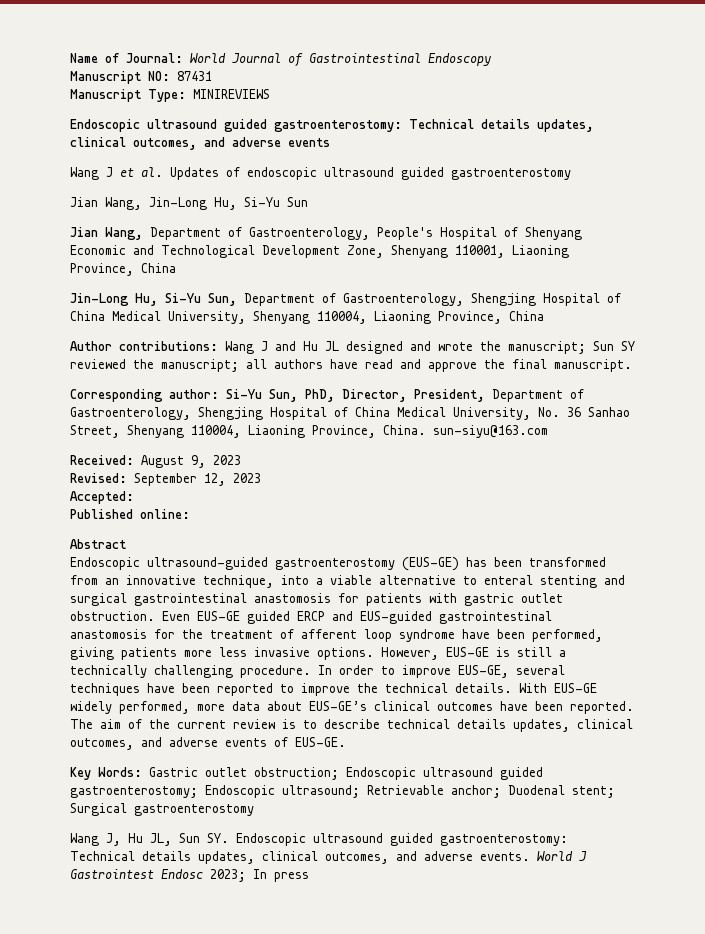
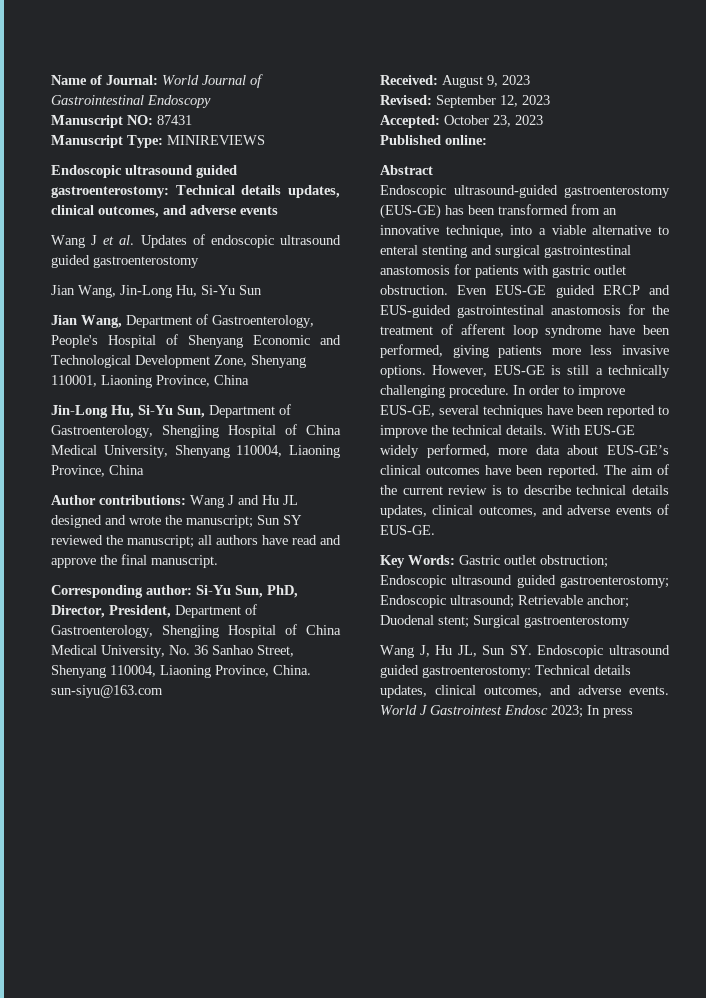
- Accepted:
+ Accepted: October 23, 2023

